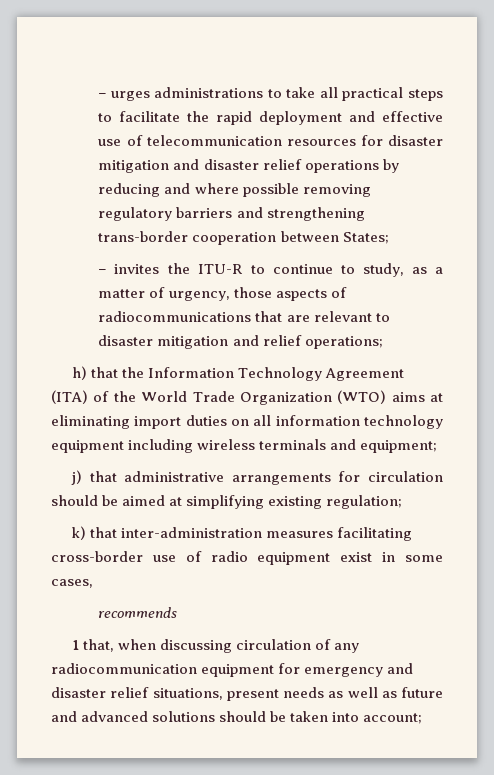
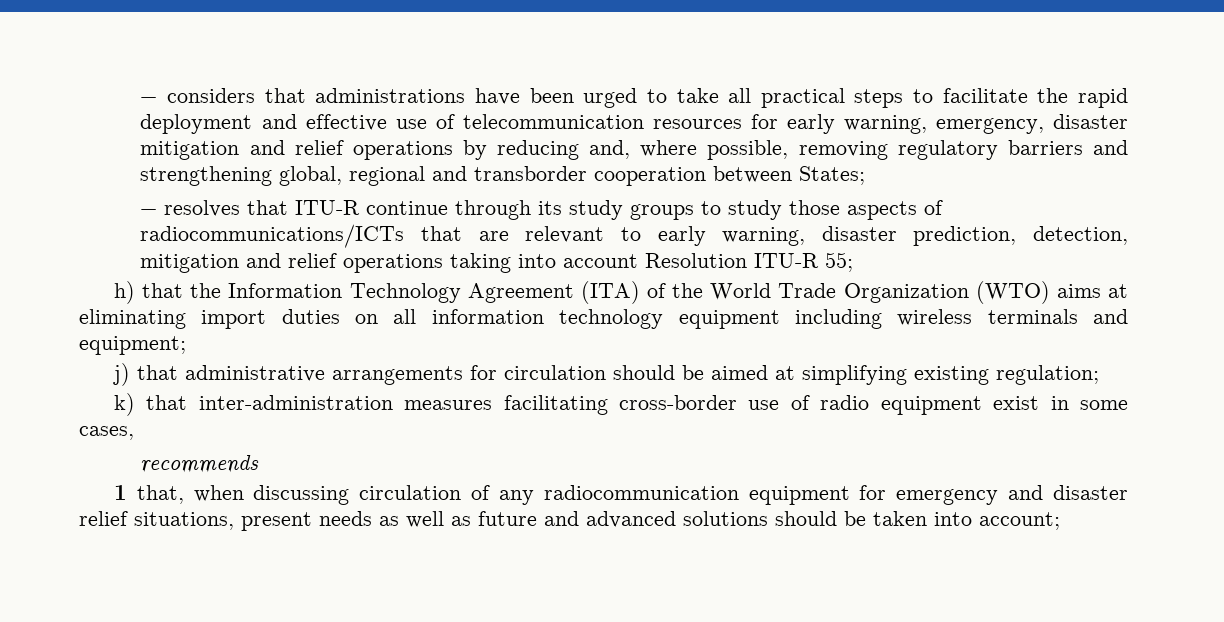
- − urges administrations to take all practical steps to facilitate the rapid deployment and effective use of telecommunication resources for disaster mitigation and disaster relief operations by reducing and where possible removing regulatory barriers and strengthening trans-border cooperation between States;
+ − considers that administrations have been urged to take all practical steps to facilitate the rapid deployment and effective use of telecommunication resources for early warning, emergency, disaster mitigation and relief operations by reducing and, where possible, removing regulatory barriers and strengthening global, regional and transborder cooperation between States;
- − invites the ITU-R to continue to study, as a matter of urgency, those aspects of radiocommunications that are relevant to disaster mitigation and relief operations;
+ − resolves that ITU-R continue through its study groups to study those aspects of radiocommunications/ICTs that are relevant to early warning, disaster prediction, detection, mitigation and relief operations taking into account Resolution ITU-R 55;

